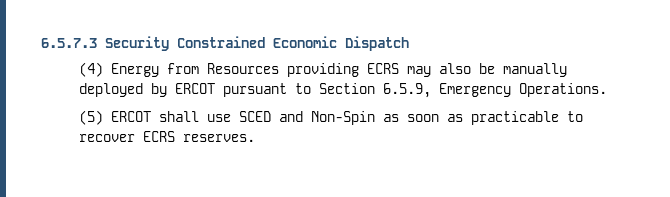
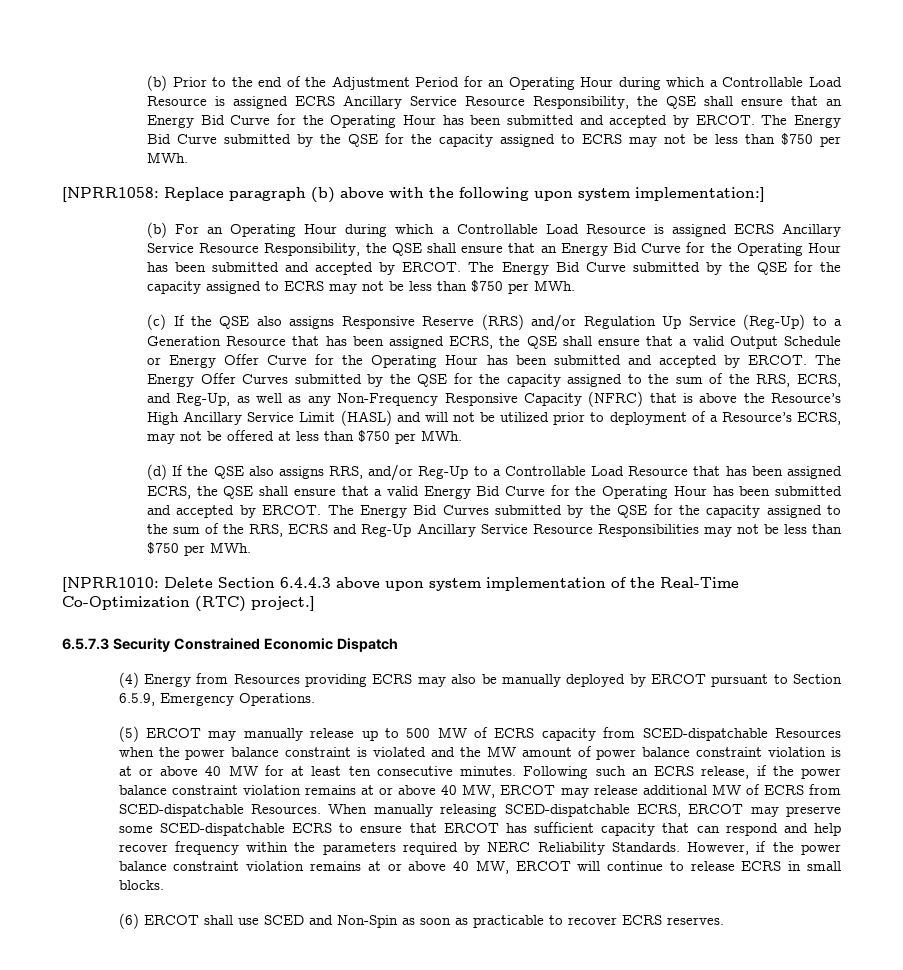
+ (b) Prior to the end of the Adjustment Period for an Operating Hour during which a Controllable Load Resource is assigned ECRS Ancillary Service Resource Responsibility, the QSE shall ensure that an Energy Bid Curve for the Operating Hour has been submitted and accepted by ERCOT. The Energy Bid Curve submitted by the QSE for the capacity assigned to ECRS may not be less than $750 per MWh.
+ [NPRR1058: Replace paragraph (b) above with the following upon system implementation:]
+ (b) For an Operating Hour during which a Controllable Load Resource is assigned ECRS Ancillary Service Resource Responsibility, the QSE shall ensure that an Energy Bid Curve for the Operating Hour has been submitted and accepted by ERCOT. The Energy Bid Curve submitted by the QSE for the capacity assigned to ECRS may not be less than $750 per MWh.
+ (c) If the QSE also assigns Responsive Reserve (RRS) and/or Regulation Up Service (Reg-Up) to a Generation Resource that has been assigned ECRS, the QSE shall ensure that a valid Output Schedule or Energy Offer Curve for the Operating Hour has been submitted and accepted by ERCOT. The Energy Offer Curves submitted by the QSE for the capacity assigned to the sum of the RRS, ECRS, and Reg-Up, as well as any Non-Frequency Responsive Capacity (NFRC) that is above the Resource’s High Ancillary Service Limit (HASL) and will not be utilized prior to deployment of a Resource’s ECRS, may not be offered at less than $750 per MWh.
+ (d) If the QSE also assigns RRS, and/or Reg-Up to a Controllable Load Resource that has been assigned ECRS, the QSE shall ensure that a valid Energy Bid Curve for the Operating Hour has been submitted and accepted by ERCOT. The Energy Bid Curves submitted by the QSE for the capacity assigned to the sum of the RRS, ECRS and Reg-Up Ancillary Service Resource Responsibilities may not be less than $750 per MWh.
+ [NPRR1010: Delete Section 6.4.4.3 above upon system implementation of the Real-Time Co-Optimization (RTC) project.]
- (5) ERCOT shall use SCED and Non-Spin as soon as practicable to recover ECRS reserves.
+ (5) ERCOT may manually release up to 500 MW of ECRS capacity from SCED-dispatchable Resources when the power balance constraint is violated and the MW amount of power balance constraint violation is at or above 40 MW for at least ten consecutive minutes. Following such an ECRS release, if the power balance constraint violation remains at or above 40 MW, ERCOT may release additional MW of ECRS from SCED-dispatchable Resources. When manually releasing SCED-dispatchable ECRS, ERCOT may preserve some SCED-dispatchable ECRS to ensure that ERCOT has sufficient capacity that can respond and help recover frequency within the parameters required by NERC Reliability Standards. However, if the power balance constraint violation remains at or above 40 MW, ERCOT will continue to release ECRS in small blocks.
+ (6) ERCOT shall use SCED and Non-Spin as soon as practicable to recover ECRS reserves.

